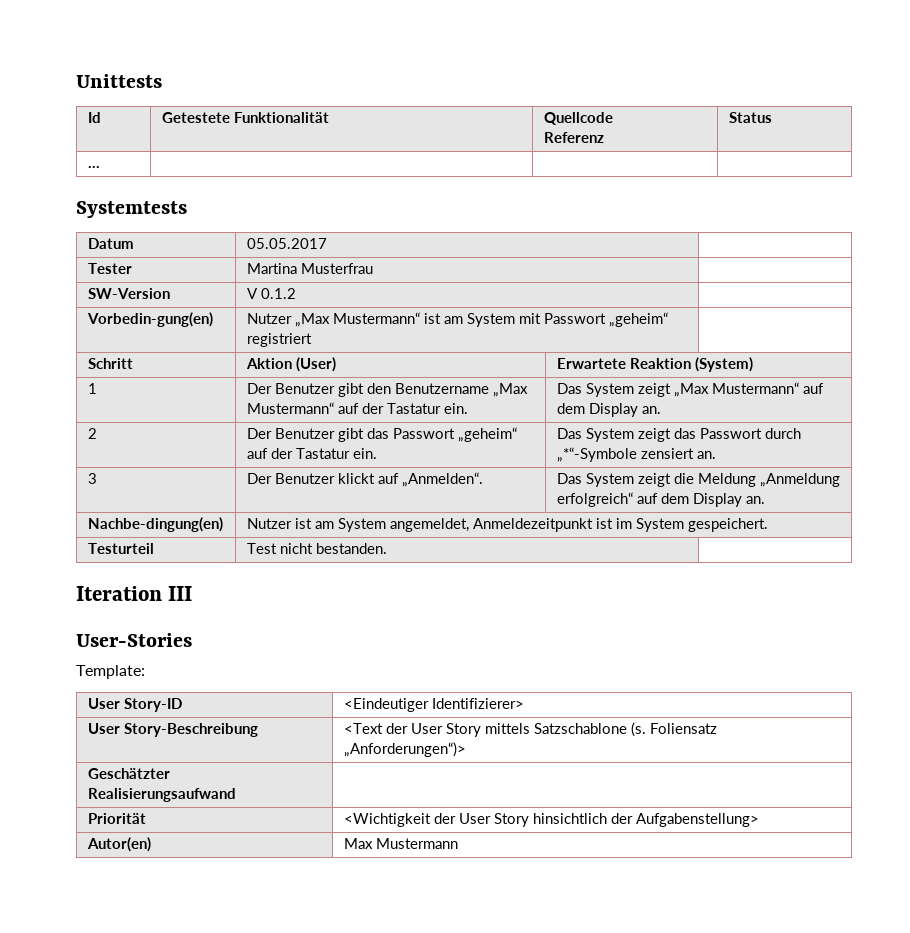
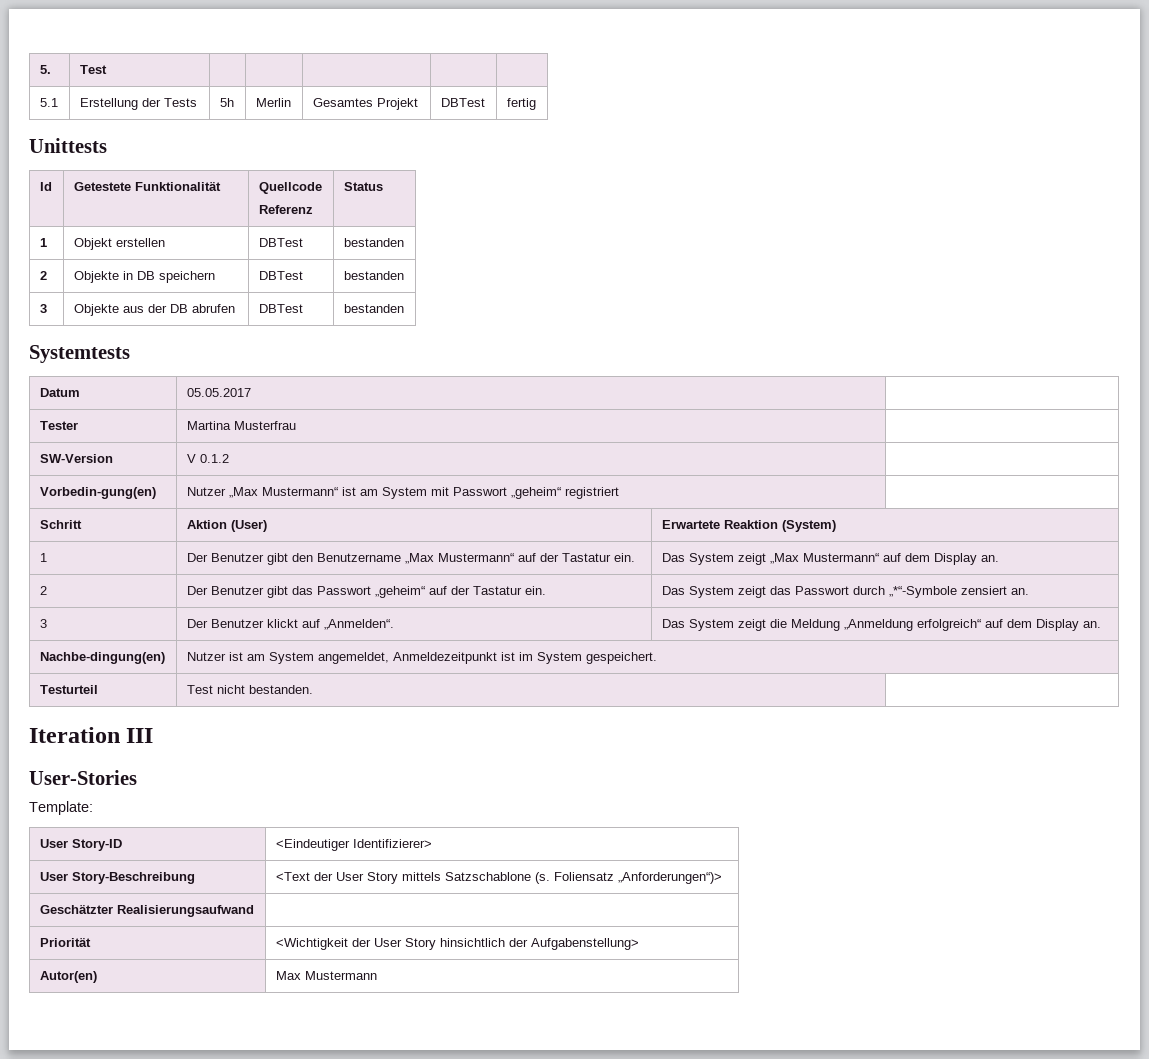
+ 5. | Test | | | | |
+ 5.1 | Erstellung der Tests | 5h | Merlin | Gesamtes Projekt | DBTest | fertig
- … | | |
+ 1 | Objekt erstellen | DBTest | bestanden
+ 2 | Objekte in DB speichern | DBTest | bestanden
+ 3 | Objekte aus der DB abrufen | DBTest | bestanden

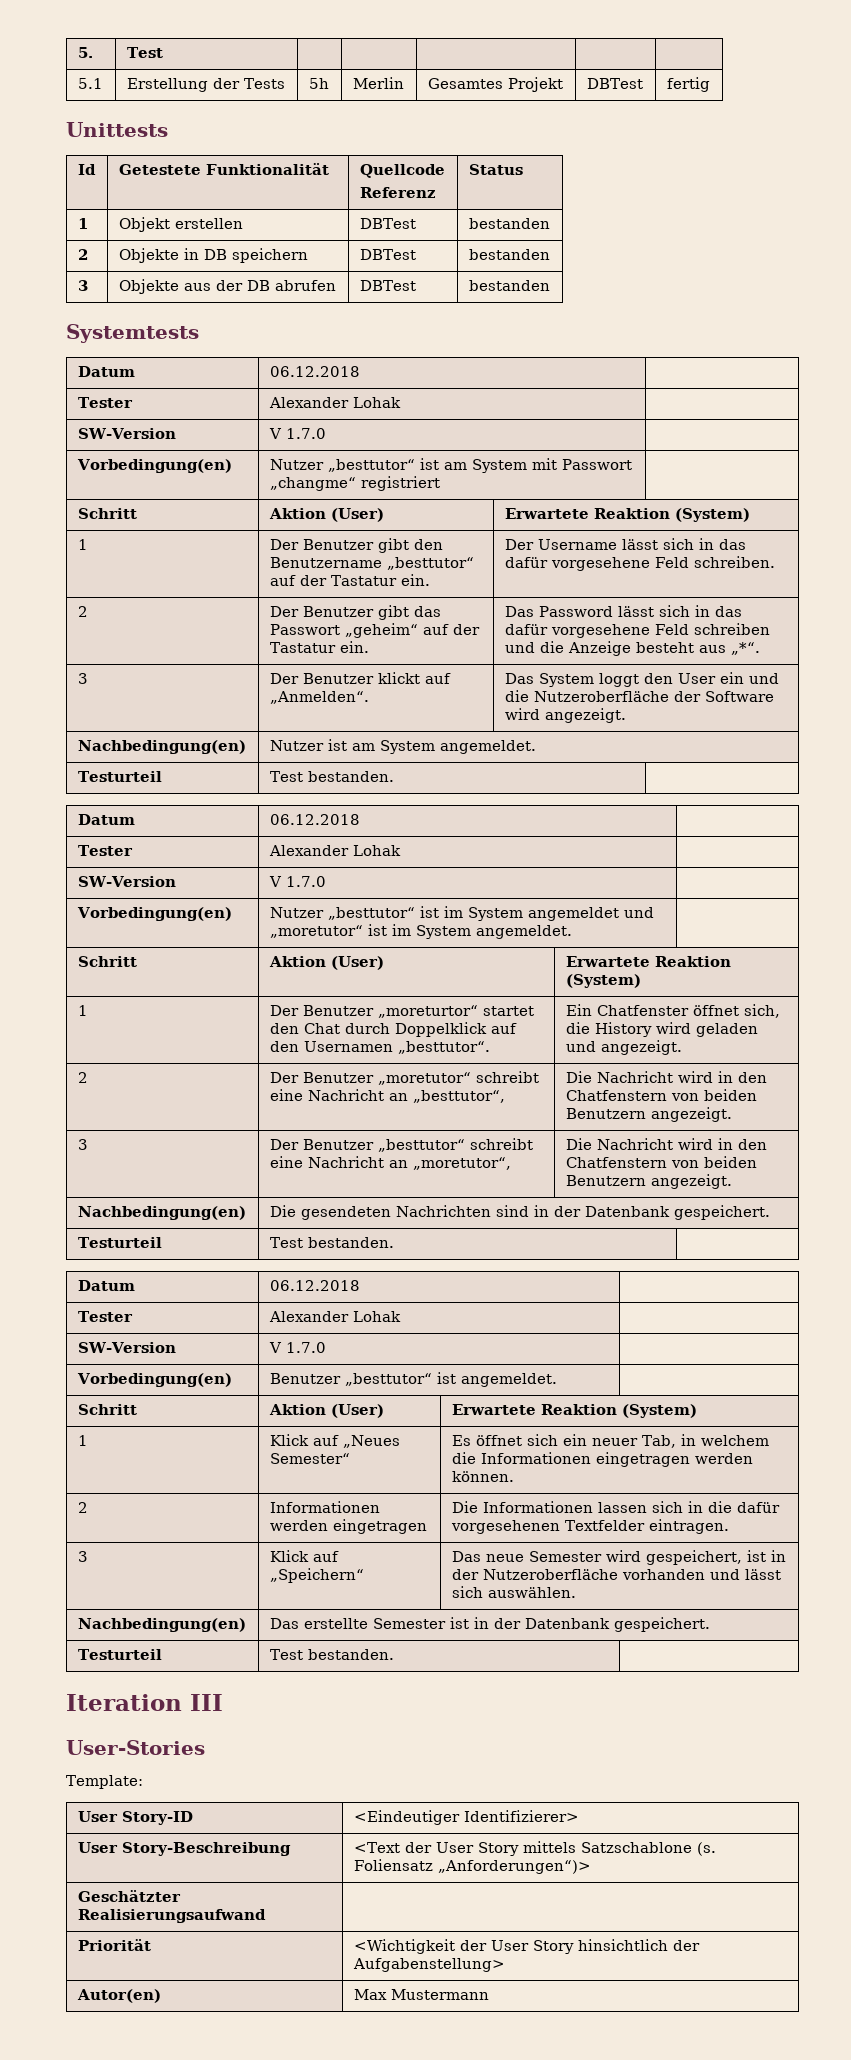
  Systemtests
- Datum | 05.05.2017 |
- Tester | Martina Musterfrau |
- SW-Version | V 0.1.2 |
- Vorbedin-gung(en) | Nutzer „Max Mustermann“ ist am System mit Passwort „geheim“ registriert |
+ Datum | 06.12.2018 |
+ Tester | Alexander Lohak |
+ SW-Version | V 1.7.0 |
+ Vorbedingung(en) | Nutzer „besttutor“ ist am System mit Passwort „changme“ registriert |
- 1 | Der Benutzer gibt den Benutzername „Max Mustermann“ auf der Tastatur ein. | Das System zeigt „Max Mustermann“ auf dem Display an.
+ 1 | Der Benutzer gibt den Benutzername „besttutor“ auf der Tastatur ein. | Der Username lässt sich in das dafür vorgesehene Feld schreiben.
- 2 | Der Benutzer gibt das Passwort „geheim“ auf der Tastatur ein. | Das System zeigt das Passwort durch „*“-Symbole zensiert an.
+ 2 | Der Benutzer gibt das Passwort „geheim“ auf der Tastatur ein. | Das Password lässt sich in das dafür vorgesehene Feld schreiben und die Anzeige besteht aus „*“.
- 3 | Der Benutzer klickt auf „Anmelden“. | Das System zeigt die Meldung „Anmeldung erfolgreich“ auf dem Display an.
- Nachbe-dingung(en) | Nutzer ist am System angemeldet, Anmeldezeitpunkt ist im System gespeichert.
- Testurteil | Test nicht bestanden. |
+ 3 | Der Benutzer klickt auf „Anmelden“. | Das System loggt den User ein und die Nutzeroberfläche der Software wird angezeigt.
+ Nachbedingung(en) | Nutzer ist am System angemeldet.
+ Testurteil | Test bestanden. |
+ Datum | 06.12.2018 |
+ Tester | Alexander Lohak |
+ SW-Version | V 1.7.0 |
+ Vorbedingung(en) | Nutzer „besttutor“ ist im System angemeldet und „moretutor“ ist im System angemeldet. |
+ Schritt | Aktion (User) | Erwartete Reaktion (System)
+ 1 | Der Benutzer „moreturtor“ startet den Chat durch Doppelklick auf den Usernamen „besttutor“. | Ein Chatfenster öffnet sich, die History wird geladen und angezeigt.
+ 2 | Der Benutzer „moretutor“ schreibt eine Nachricht an „besttutor“, | Die Nachricht wird in den Chatfenstern von beiden Benutzern angezeigt.
+ 3 | Der Benutzer „besttutor“ schreibt eine Nachricht an „moretutor“, | Die Nachricht wird in den Chatfenstern von beiden Benutzern angezeigt.
+ Nachbedingung(en) | Die gesendeten Nachrichten sind in der Datenbank gespeichert.
+ Testurteil | Test bestanden. |
+ Datum | 06.12.2018 |
+ Tester | Alexander Lohak |
+ SW-Version | V 1.7.0 |
+ Vorbedingung(en) | Benutzer „besttutor“ ist angemeldet. |
+ Schritt | Aktion (User) | Erwartete Reaktion (System)
+ 1 | Klick auf „Neues Semester“ | Es öffnet sich ein neuer Tab, in welchem die Informationen eingetragen werden können.
+ 2 | Informationen werden eingetragen | Die Informationen lassen sich in die dafür vorgesehenen Textfelder eintragen.
+ 3 | Klick auf „Speichern“ | Das neue Semester wird gespeichert, ist in der Nutzeroberfläche vorhanden und lässt sich auswählen.
+ Nachbedingung(en) | Das erstellte Semester ist in der Datenbank gespeichert.
+ Testurteil | Test bestanden. |

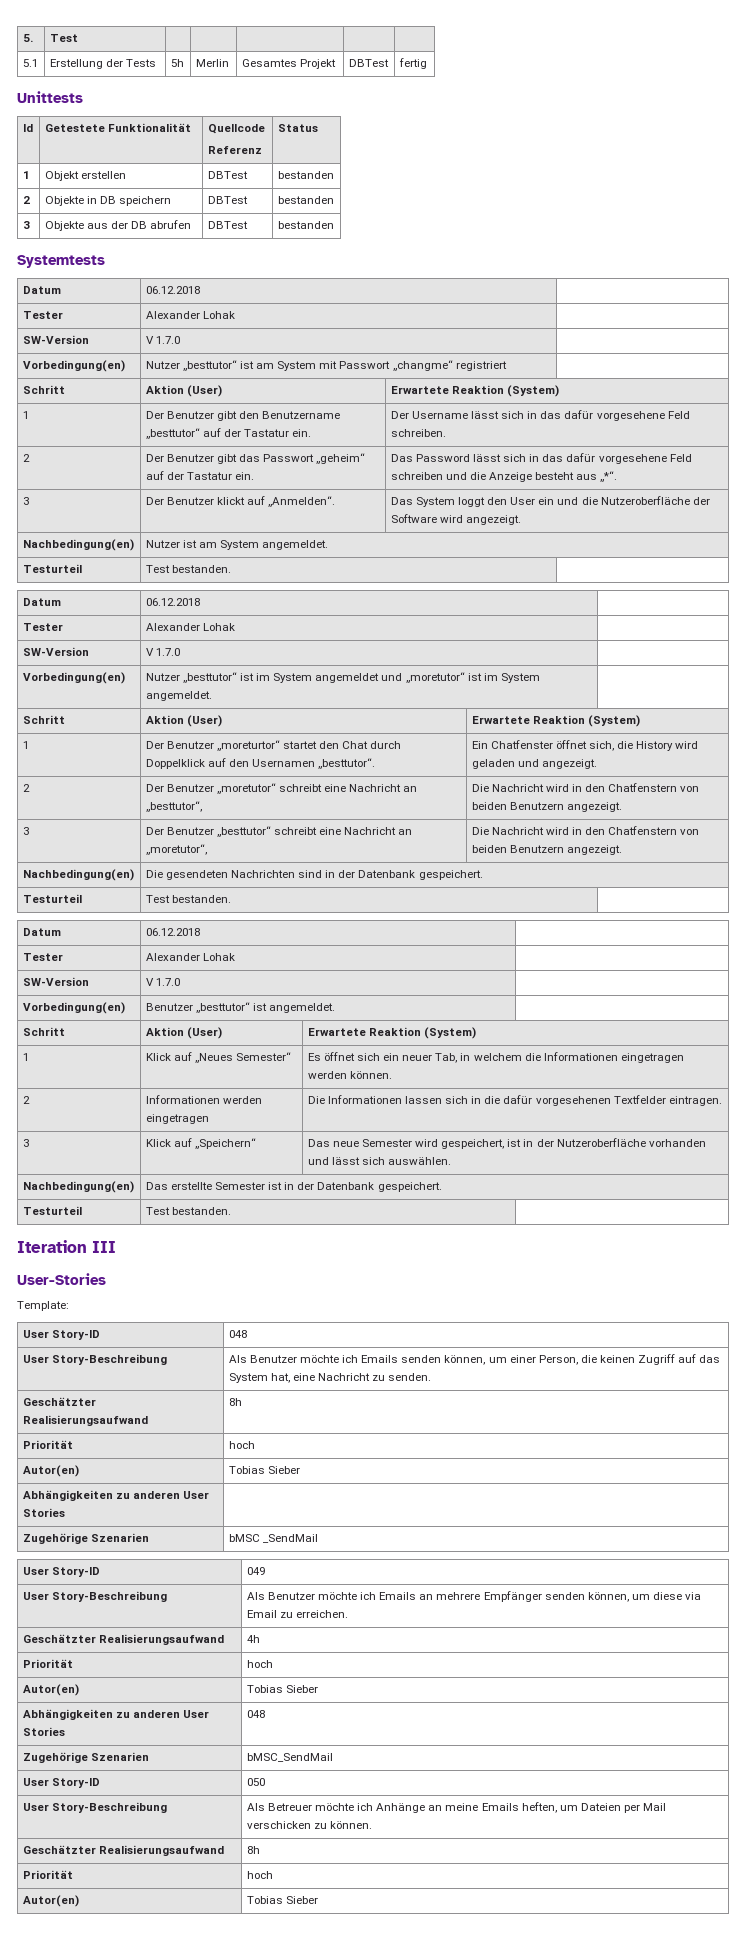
- User Story-ID | <Eindeutiger Identifizierer>
- User Story-Beschreibung | <Text der User Story mittels Satzschablone (s. Foliensatz „Anforderungen“)>
- Geschätzter Realisierungsaufwand |
- Priorität | <Wichtigkeit der User Story hinsichtlich der Aufgabenstellung>
- Autor(en) | Max Mustermann
+ User Story-ID | 048
+ User Story-Beschreibung | Als Benutzer möchte ich Emails senden können, um einer Person, die keinen Zugriff auf das System hat, eine Nachricht zu senden.
+ Geschätzter Realisierungsaufwand | 8h
+ Priorität | hoch
+ Autor(en) | Tobias Sieber
+ Abhängigkeiten zu anderen User Stories |
+ Zugehörige Szenarien | bMSC _SendMail
+ User Story-ID | 049
+ User Story-Beschreibung | Als Benutzer möchte ich Emails an mehrere Empfänger senden können, um diese via Email zu erreichen.
+ Geschätzter Realisierungsaufwand | 4h
+ Priorität | hoch
+ Autor(en) | Tobias Sieber
+ Abhängigkeiten zu anderen User Stories | 048
+ Zugehörige Szenarien | bMSC_SendMail
+ User Story-ID | 050
+ User Story-Beschreibung | Als Betreuer möchte ich Anhänge an meine Emails heften, um Dateien per Mail verschicken zu können.
+ Geschätzter Realisierungsaufwand | 8h
+ Priorität | hoch
+ Autor(en) | Tobias Sieber

